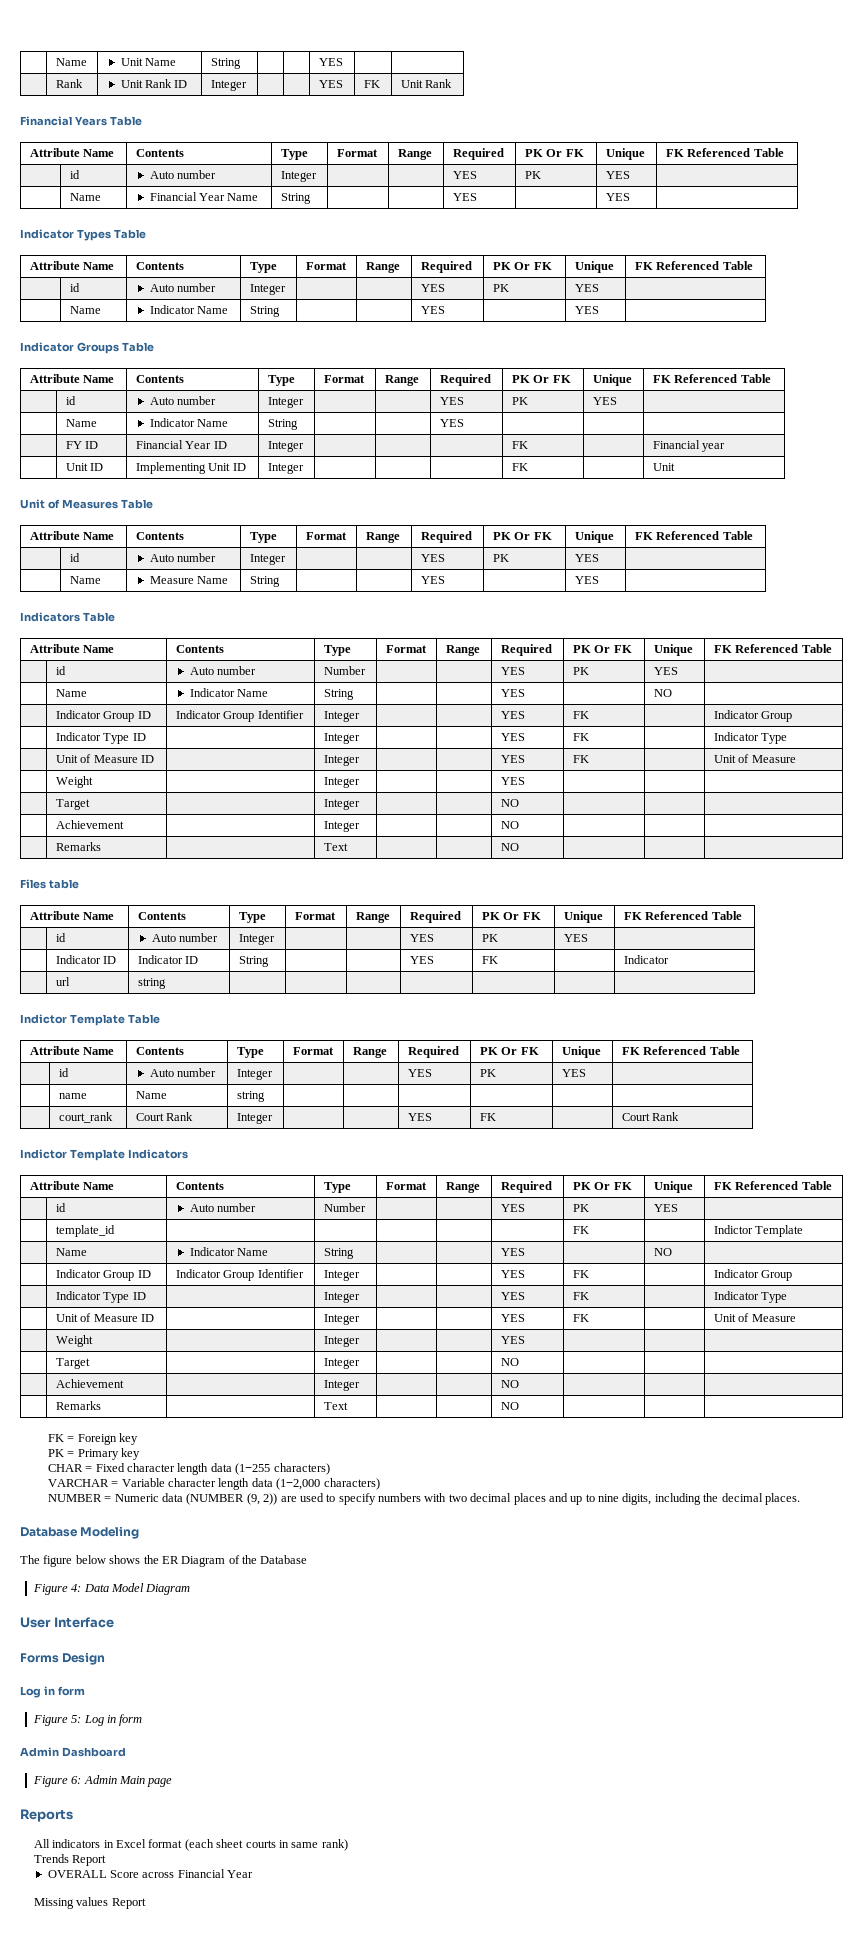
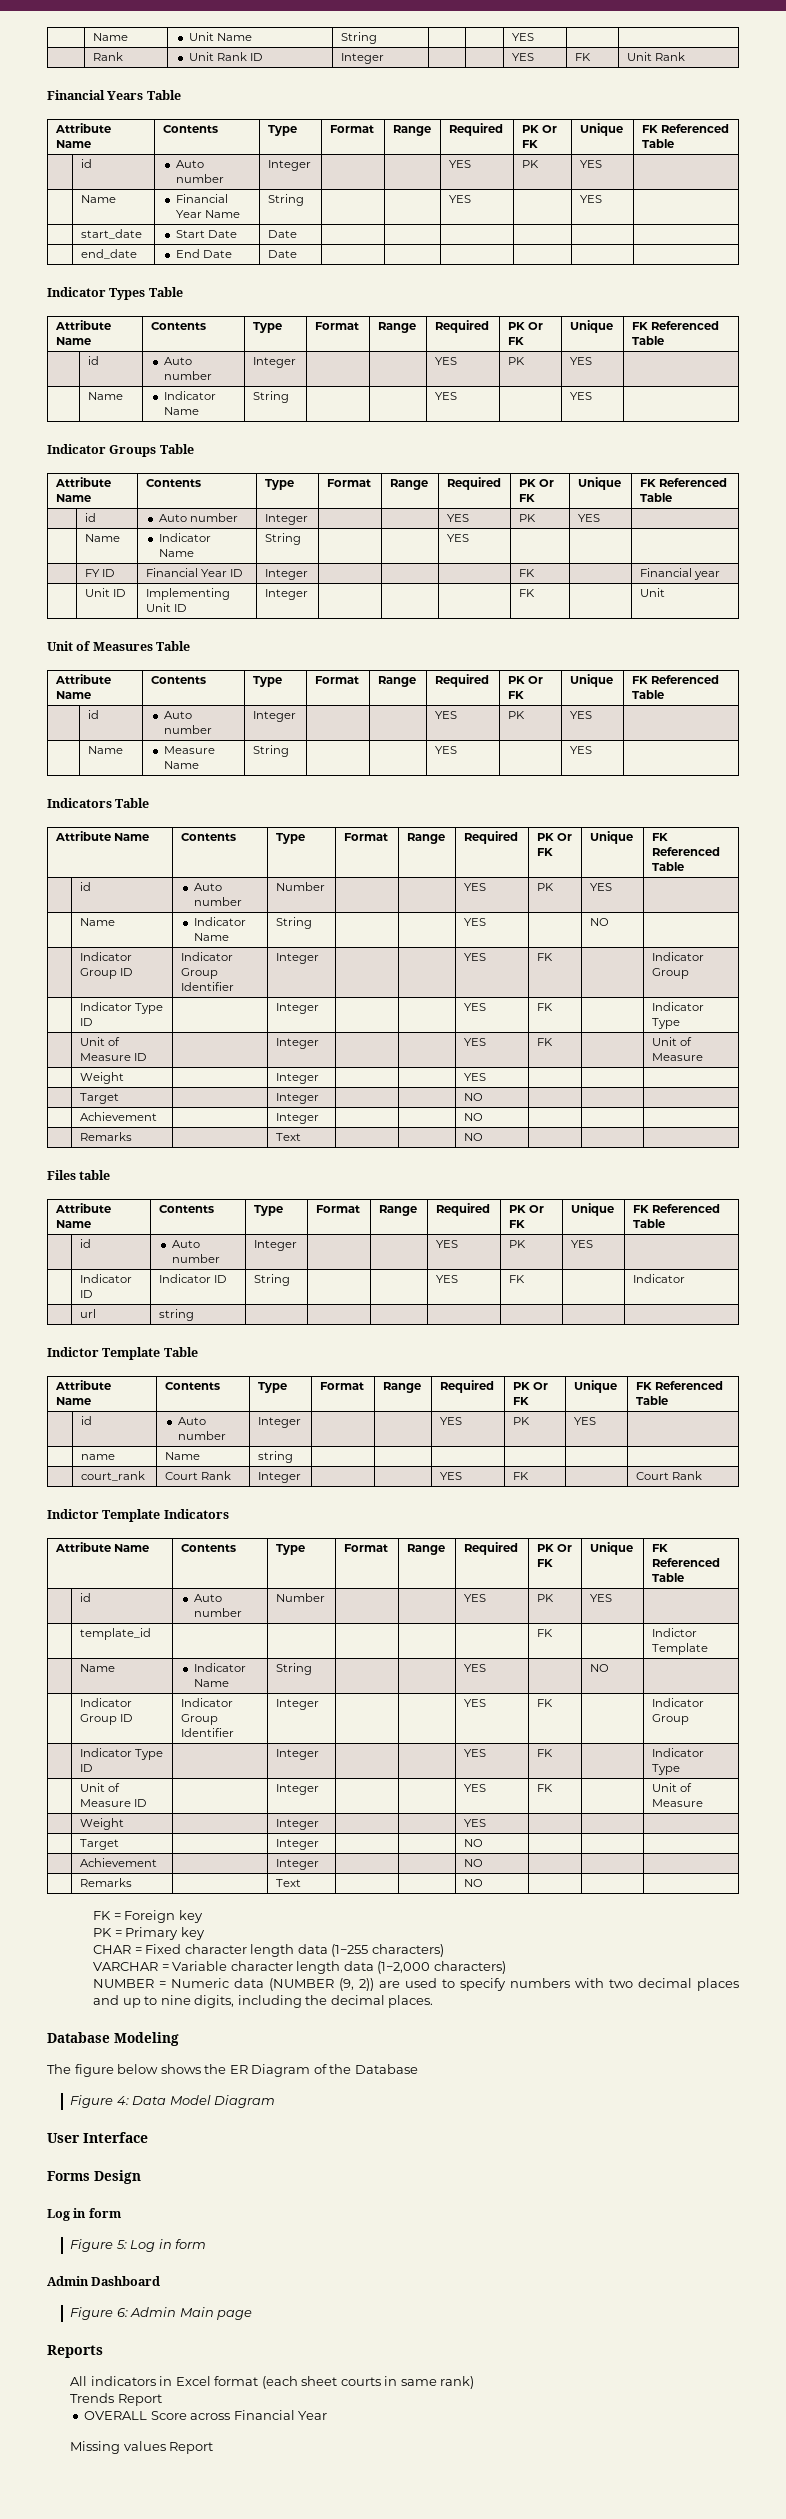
+ | start_date | Start Date | Date | | | | | |
+ | end_date | End Date | Date | | | | | |

